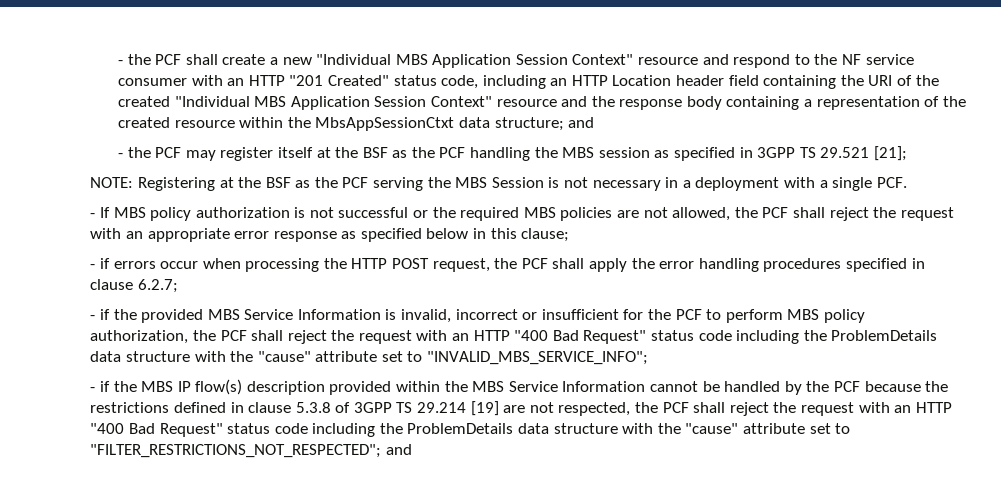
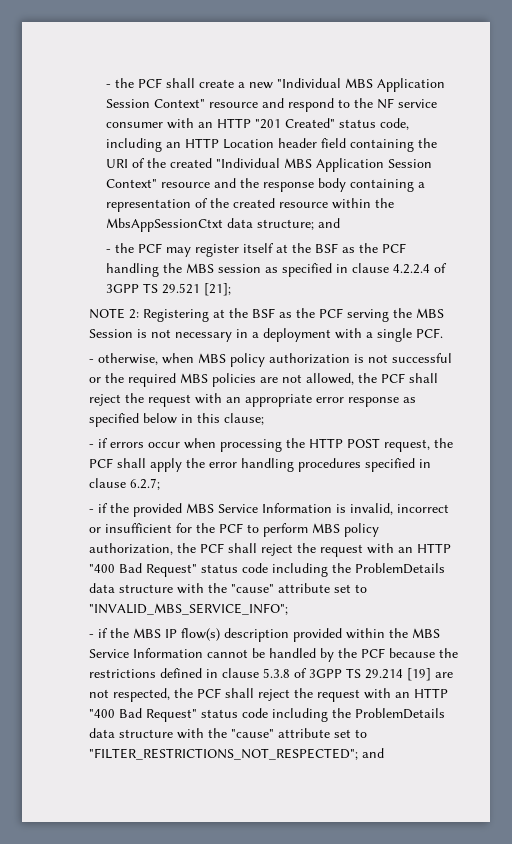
- - the PCF may register itself at the BSF as the PCF handling the MBS session as specified in 3GPP TS 29.521 [21];
+ - the PCF may register itself at the BSF as the PCF handling the MBS session as specified in clause 4.2.2.4 of 3GPP TS 29.521 [21];
- NOTE: Registering at the BSF as the PCF serving the MBS Session is not necessary in a deployment with a single PCF.
+ NOTE 2: Registering at the BSF as the PCF serving the MBS Session is not necessary in a deployment with a single PCF.
- - If MBS policy authorization is not successful or the required MBS policies are not allowed, the PCF shall reject the request with an appropriate error response as specified below in this clause;
+ - otherwise, when MBS policy authorization is not successful or the required MBS policies are not allowed, the PCF shall reject the request with an appropriate error response as specified below in this clause;

